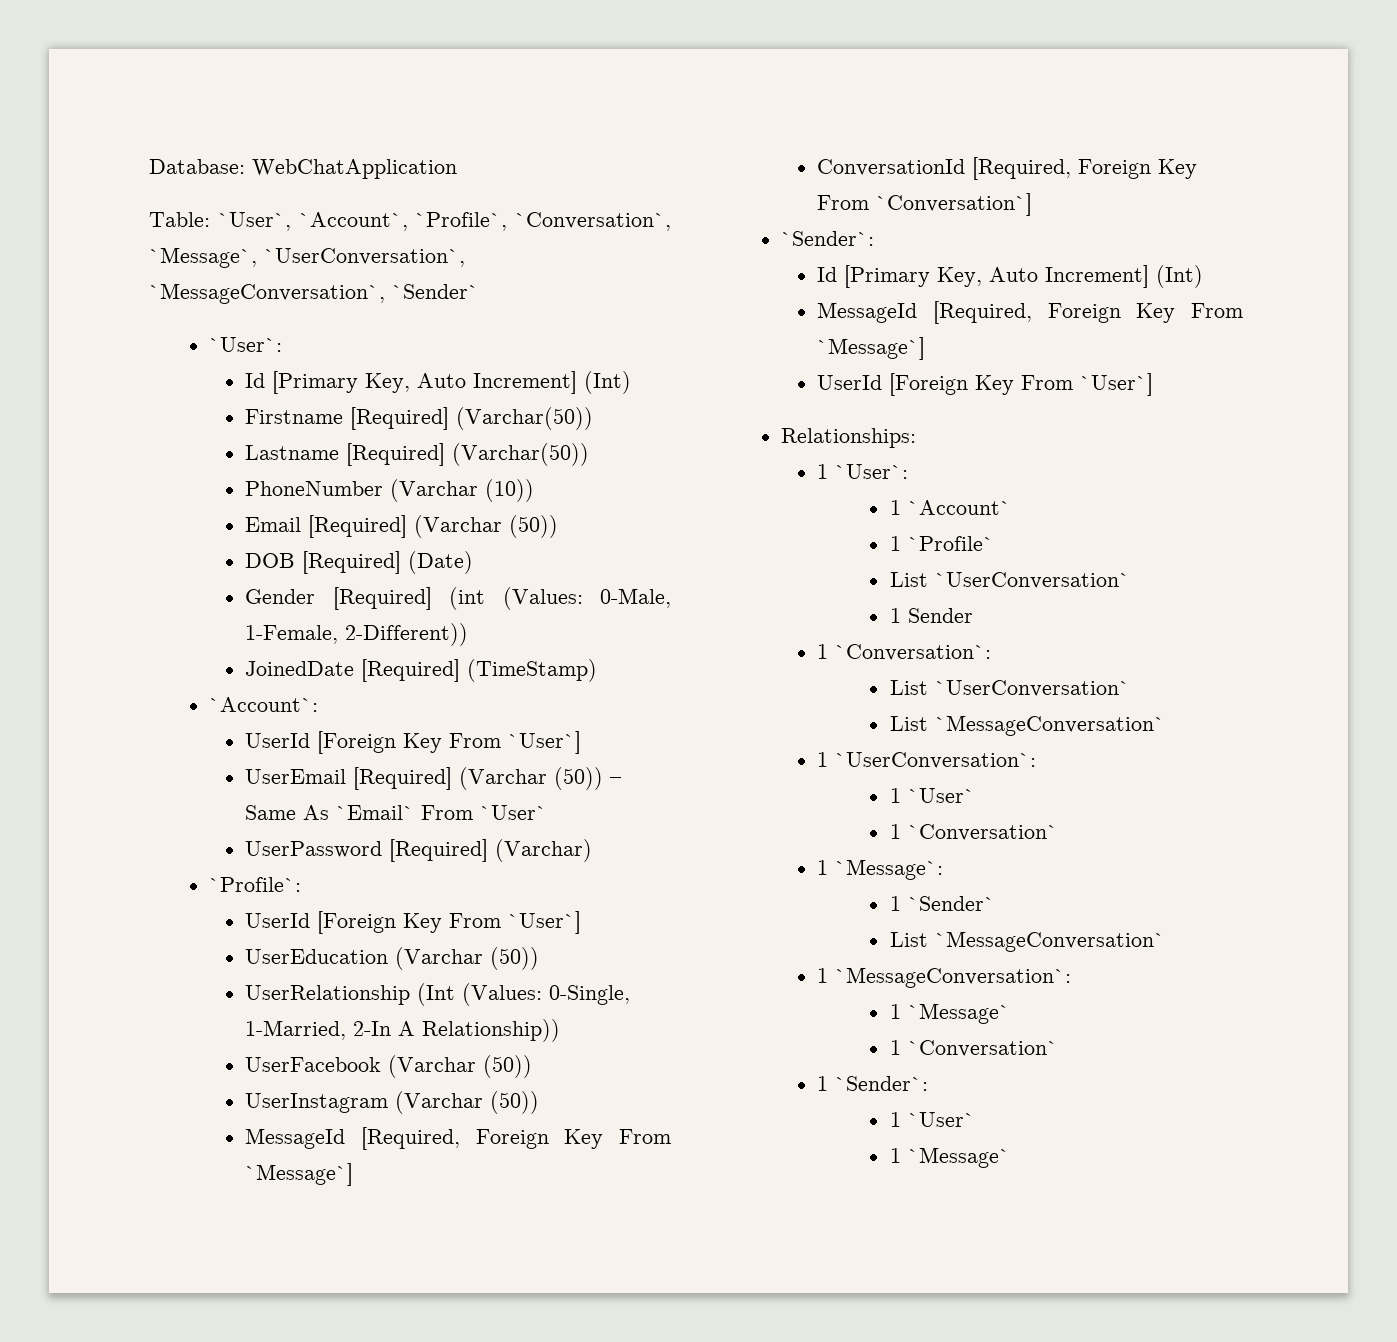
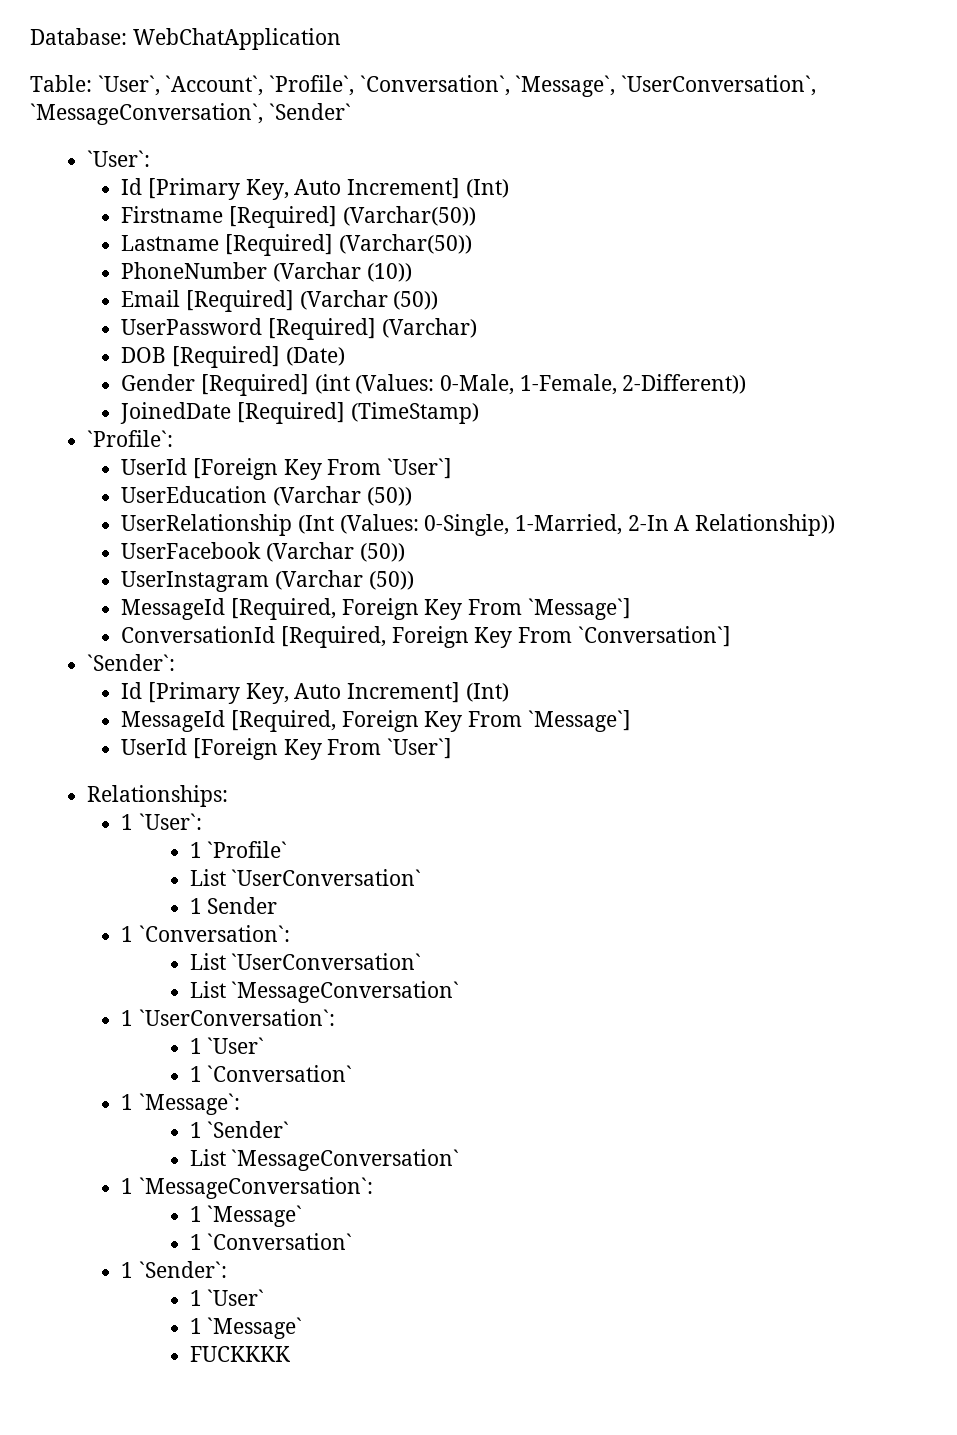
+ UserPassword [Required] (Varchar)
- `Account`:
- UserId [Foreign Key From `User`]
- UserEmail [Required] (Varchar (50)) – Same As `Email` From `User`
- UserPassword [Required] (Varchar)
- 1 `Account`
+ FUCKKKK

